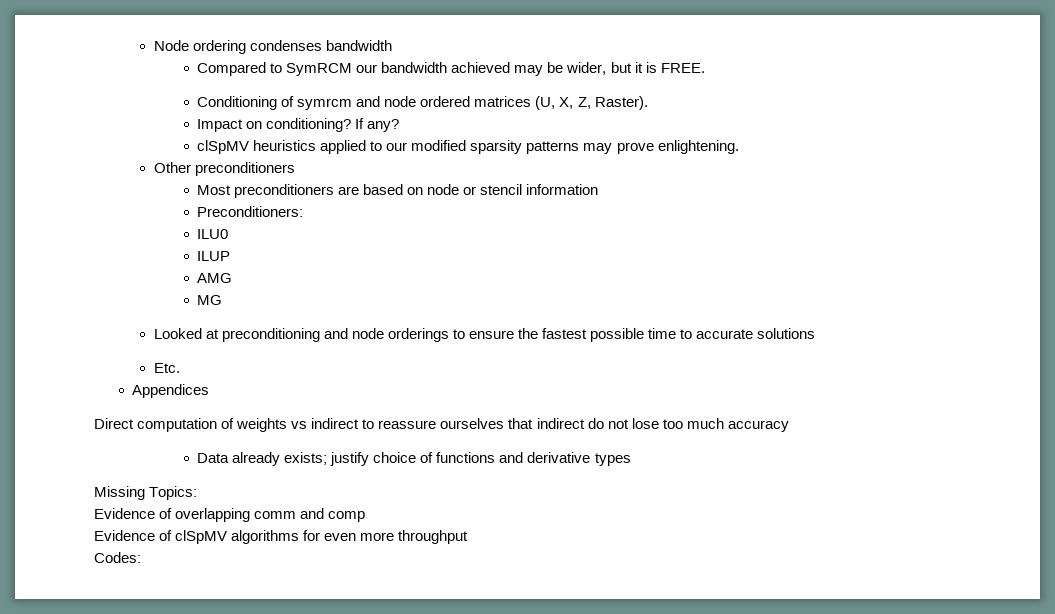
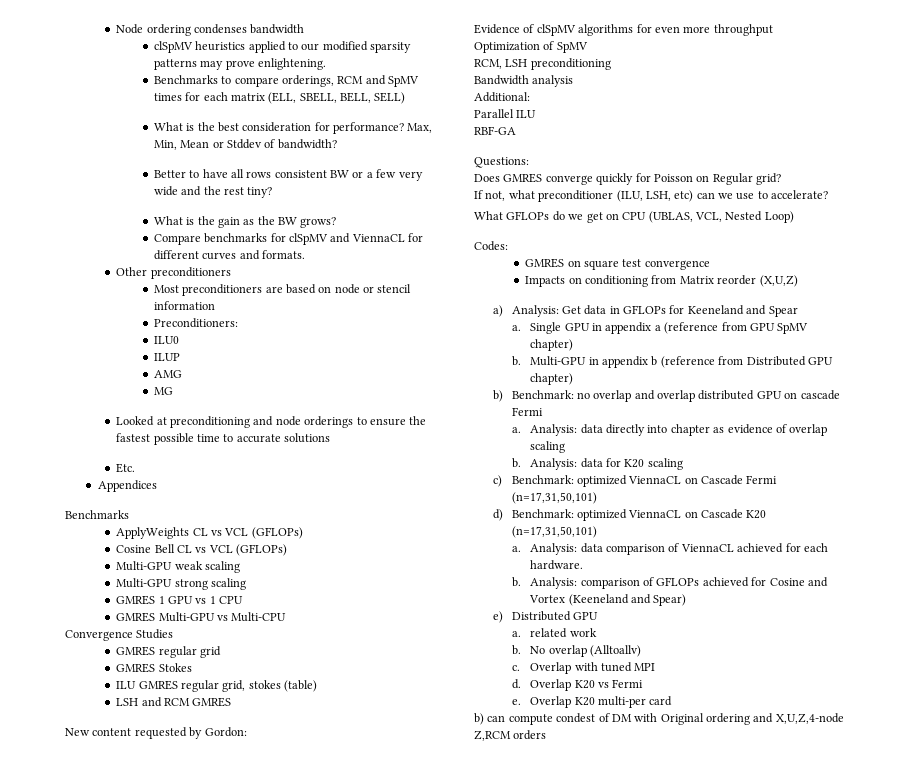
- Compared to SymRCM our bandwidth achieved may be wider, but it is FREE.
- Conditioning of symrcm and node ordered matrices (U, X, Z, Raster).
- Impact on conditioning? If any?
+ Benchmarks to compare orderings, RCM and SpMV times for each matrix (ELL, SBELL, BELL, SELL)
+ What is the best consideration for performance? Max, Min, Mean or Stddev of bandwidth?
+ Better to have all rows consistent BW or a few very wide and the rest tiny?
+ What is the gain as the BW grows?
+ Compare benchmarks for clSpMV and ViennaCL for different curves and formats.
  Appendices
- Direct computation of weights vs indirect to reassure ourselves that indirect do not lose too much accuracy
- Data already exists; justify choice of functions and derivative types
- Missing Topics:
- Evidence of overlapping comm and comp
+ Benchmarks
+ ApplyWeights CL vs VCL (GFLOPs)
+ Cosine Bell CL vs VCL (GFLOPs)
+ Multi-GPU weak scaling
+ Multi-GPU strong scaling
+ GMRES 1 GPU vs 1 CPU
+ GMRES Multi-GPU vs Multi-CPU
+ Convergence Studies
+ GMRES regular grid
+ GMRES Stokes
+ ILU GMRES regular grid, stokes (table)
+ LSH and RCM GMRES
+ New content requested by Gordon:
+ Optimization of SpMV
+ RCM, LSH preconditioning
+ Bandwidth analysis
+ Additional:
+ Parallel ILU
+ RBF-GA
+ Questions:
+ Does GMRES converge quickly for Poisson on Regular grid?
+ If not, what preconditioner (ILU, LSH, etc) can we use to accelerate?
+ What GFLOPs do we get on CPU (UBLAS, VCL, Nested Loop)
  Codes:
+ GMRES on square test convergence
+ Impacts on conditioning from Matrix reorder (X,U,Z)
+ a) Analysis: Get data in GFLOPs for Keeneland and Spear
+ a. Single GPU in appendix a (reference from GPU SpMV chapter)
+ b. Multi-GPU in appendix b (reference from Distributed GPU chapter)
+ b) Benchmark: no overlap and overlap distributed GPU on cascade Fermi
+ a. Analysis: data directly into chapter as evidence of overlap scaling
+ b. Analysis: data for K20 scaling
+ c) Benchmark: optimized ViennaCL on Cascade Fermi (n=17,31,50,101)
+ d) Benchmark: optimized ViennaCL on Cascade K20 (n=17,31,50,101)
+ a. Analysis: data comparison of ViennaCL achieved for each hardware.
+ b. Analysis: comparison of GFLOPs achieved for Cosine and Vortex (Keeneland and Spear)
+ e) Distributed GPU
+ a. related work
+ b. No overlap (Alltoallv)
+ c. Overlap with tuned MPI
+ d. Overlap K20 vs Fermi
+ e. Overlap K20 multi-per card
+ b) can compute condest of DM with Original ordering and X,U,Z,4-node Z,RCM orders

